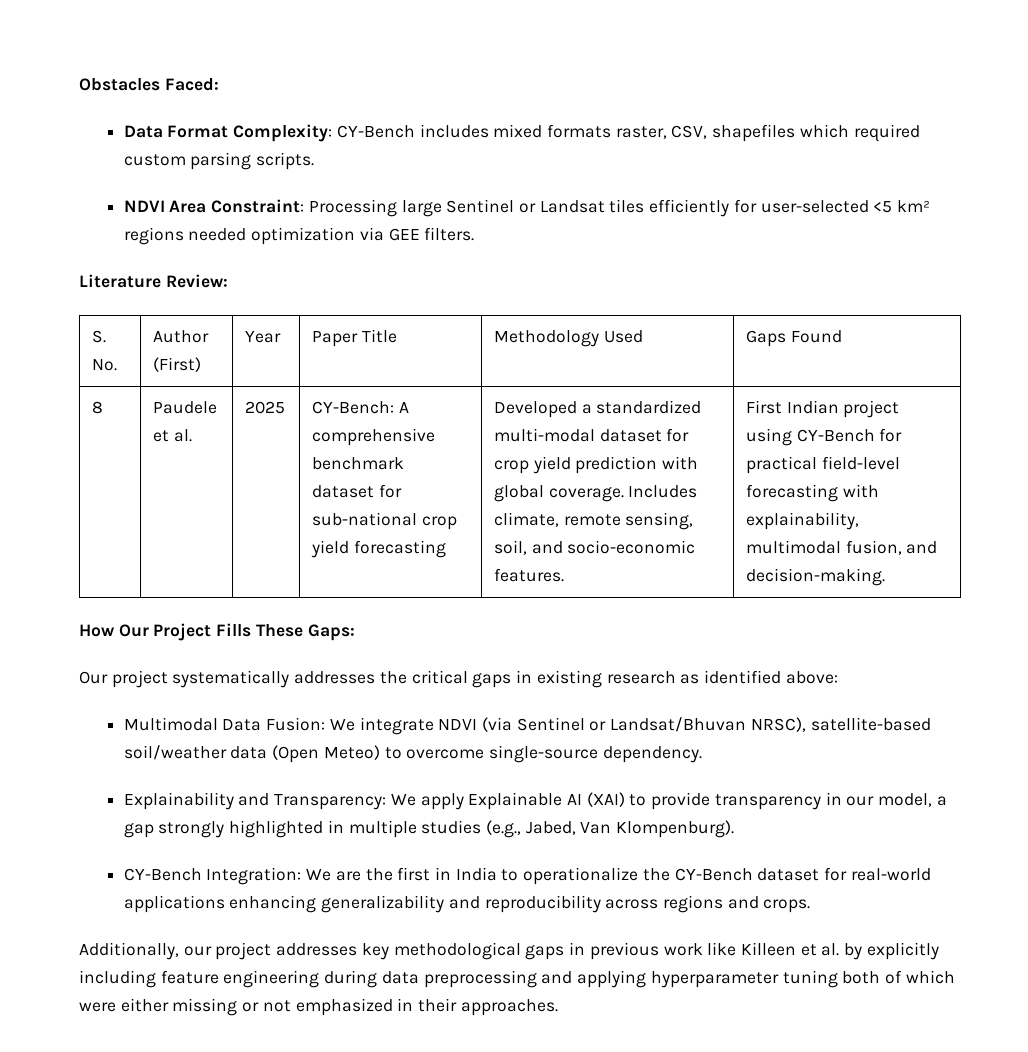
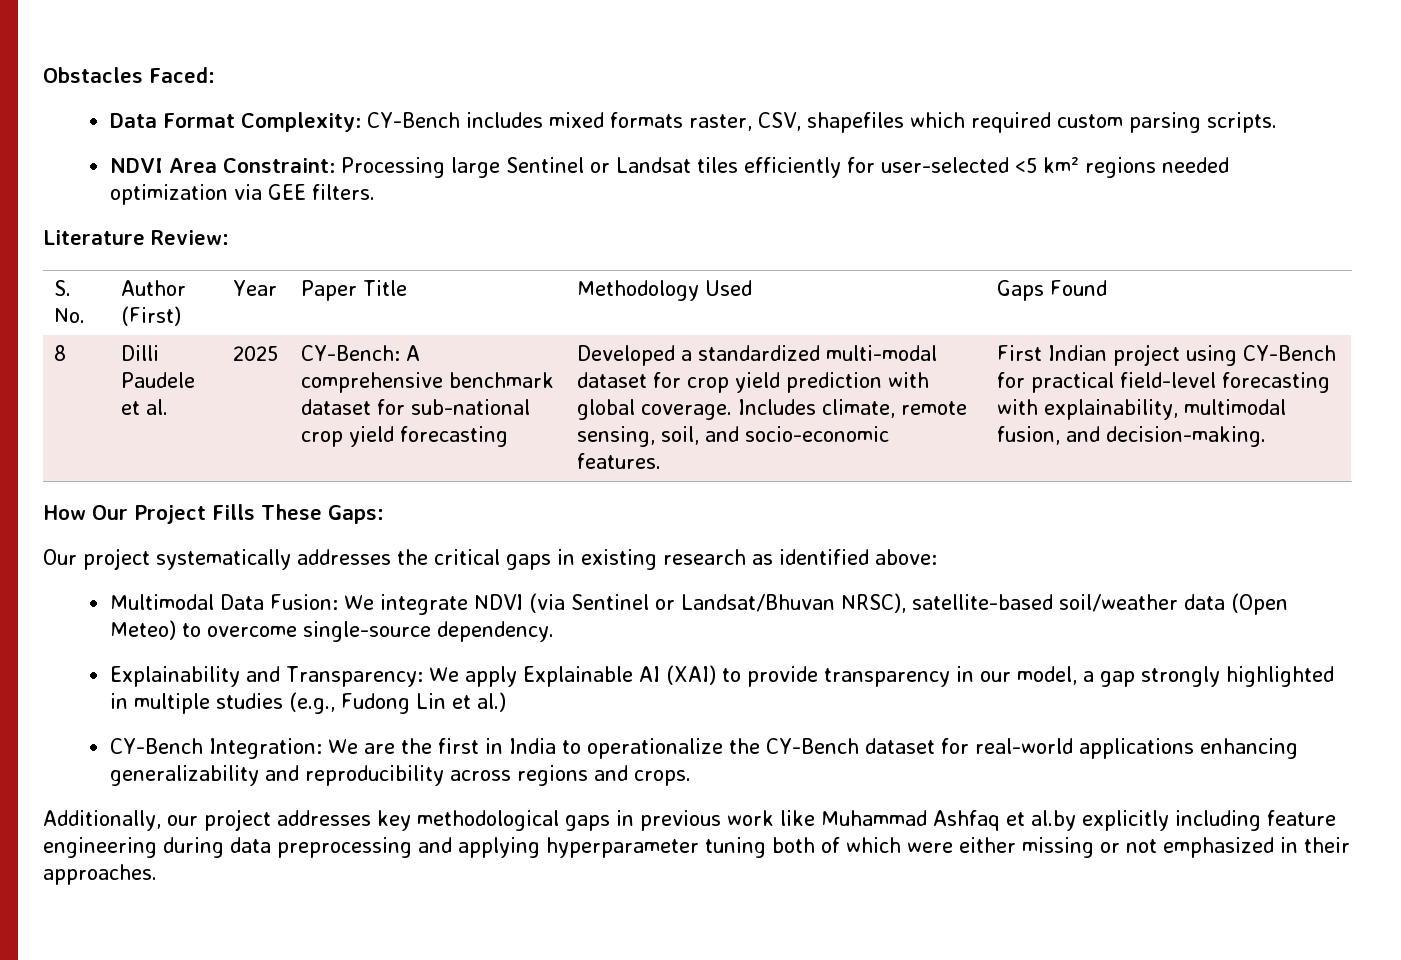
- Paudele et al.
+ Dilli Paudele et al.
- Explainability and Transparency: We apply Explainable AI (XAI) to provide transparency in our model, a gap strongly highlighted in multiple studies (e.g., Jabed, Van Klompenburg).
+ Explainability and Transparency: We apply Explainable AI (XAI) to provide transparency in our model, a gap strongly highlighted in multiple studies (e.g., Fudong Lin et al.)
- Additionally, our project addresses key methodological gaps in previous work like Killeen et al. by explicitly including feature engineering during data preprocessing and applying hyperparameter tuning both of which were either missing or not emphasized in their approaches.
+ Additionally, our project addresses key methodological gaps in previous work like Muhammad Ashfaq et al.by explicitly including feature engineering during data preprocessing and applying hyperparameter tuning both of which were either missing or not emphasized in their approaches.

